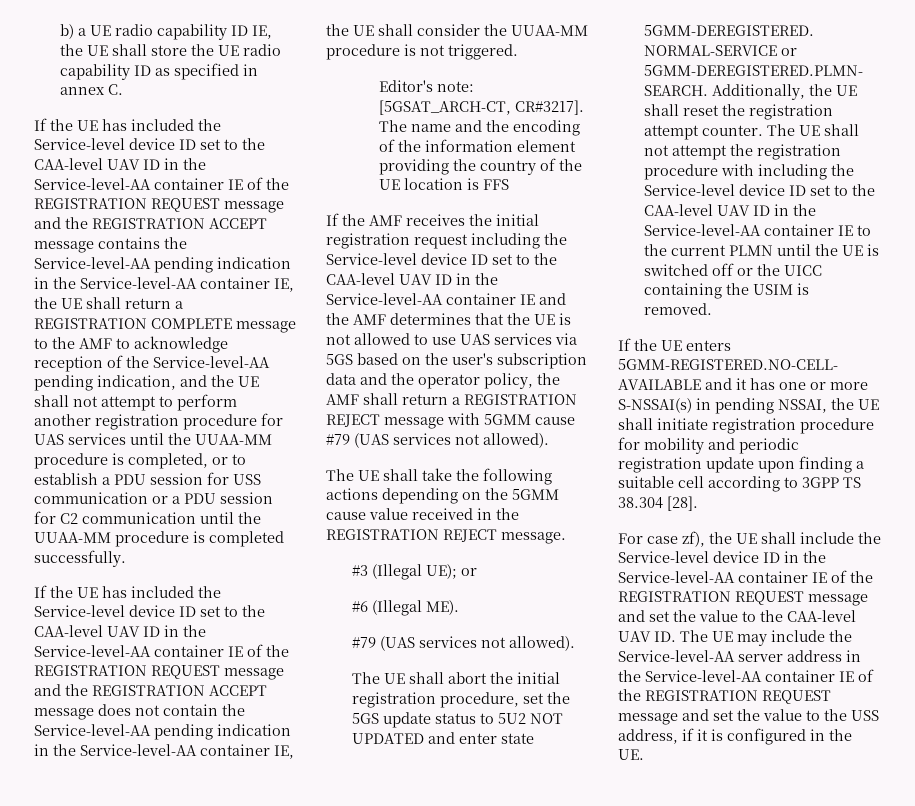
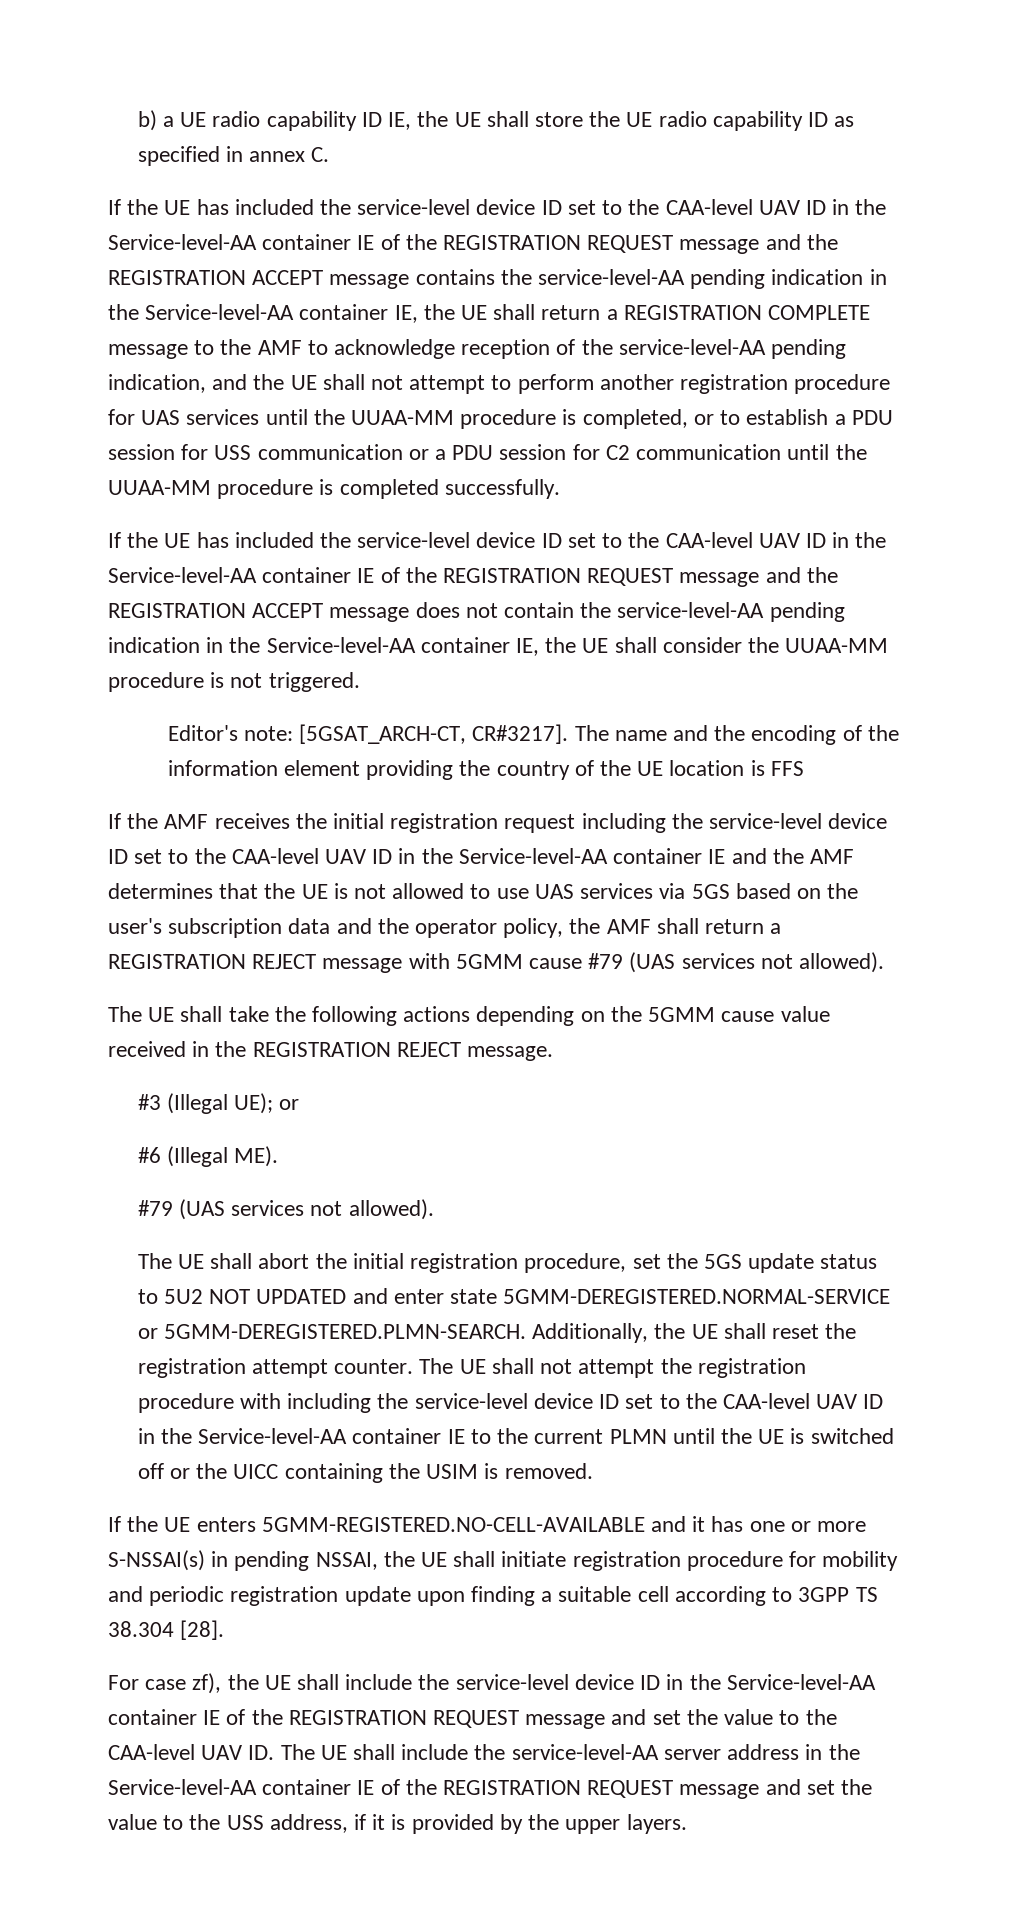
- If the UE has included the Service-level device ID set to the CAA-level UAV ID in the Service-level-AA container IE of the REGISTRATION REQUEST message and the REGISTRATION ACCEPT message contains the Service-level-AA pending indication in the Service-level-AA container IE, the UE shall return a REGISTRATION COMPLETE message to the AMF to acknowledge reception of the Service-level-AA pending indication, and the UE shall not attempt to perform another registration procedure for UAS services until the UUAA-MM procedure is completed, or to establish a PDU session for USS communication or a PDU session for C2 communication until the UUAA-MM procedure is completed successfully.
+ If the UE has included the service-level device ID set to the CAA-level UAV ID in the Service-level-AA container IE of the REGISTRATION REQUEST message and the REGISTRATION ACCEPT message contains the service-level-AA pending indication in the Service-level-AA container IE, the UE shall return a REGISTRATION COMPLETE message to the AMF to acknowledge reception of the service-level-AA pending indication, and the UE shall not attempt to perform another registration procedure for UAS services until the UUAA-MM procedure is completed, or to establish a PDU session for USS communication or a PDU session for C2 communication until the UUAA-MM procedure is completed successfully.
- If the UE has included the Service-level device ID set to the CAA-level UAV ID in the Service-level-AA container IE of the REGISTRATION REQUEST message and the REGISTRATION ACCEPT message does not contain the Service-level-AA pending indication in the Service-level-AA container IE, the UE shall consider the UUAA-MM procedure is not triggered.
+ If the UE has included the service-level device ID set to the CAA-level UAV ID in the Service-level-AA container IE of the REGISTRATION REQUEST message and the REGISTRATION ACCEPT message does not contain the service-level-AA pending indication in the Service-level-AA container IE, the UE shall consider the UUAA-MM procedure is not triggered.
- If the AMF receives the initial registration request including the Service-level device ID set to the CAA-level UAV ID in the Service-level-AA container IE and the AMF determines that the UE is not allowed to use UAS services via 5GS based on the user's subscription data and the operator policy, the AMF shall return a REGISTRATION REJECT message with 5GMM cause #79 (UAS services not allowed).
+ If the AMF receives the initial registration request including the service-level device ID set to the CAA-level UAV ID in the Service-level-AA container IE and the AMF determines that the UE is not allowed to use UAS services via 5GS based on the user's subscription data and the operator policy, the AMF shall return a REGISTRATION REJECT message with 5GMM cause #79 (UAS services not allowed).
- The UE shall not attempt the registration procedure with including the Service-level device ID set to the CAA-level UAV ID in the Service-level-AA container IE to the current PLMN until the UE is switched off or the UICC containing the USIM is removed.
+ The UE shall not attempt the registration procedure with including the service-level device ID set to the CAA-level UAV ID in the Service-level-AA container IE to the current PLMN until the UE is switched off or the UICC containing the USIM is removed.
- For case zf), the UE shall include the Service-level device ID in the Service-level-AA container IE of the REGISTRATION REQUEST message and set the value to the CAA-level UAV ID. The UE may include the Service-level-AA server address in the Service-level-AA container IE of the REGISTRATION REQUEST message and set the value to the USS address, if it is configured in the UE.
+ For case zf), the UE shall include the service-level device ID in the Service-level-AA container IE of the REGISTRATION REQUEST message and set the value to the CAA-level UAV ID. The UE shall include the service-level-AA server address in the Service-level-AA container IE of the REGISTRATION REQUEST message and set the value to the USS address, if it is provided by the upper layers.

